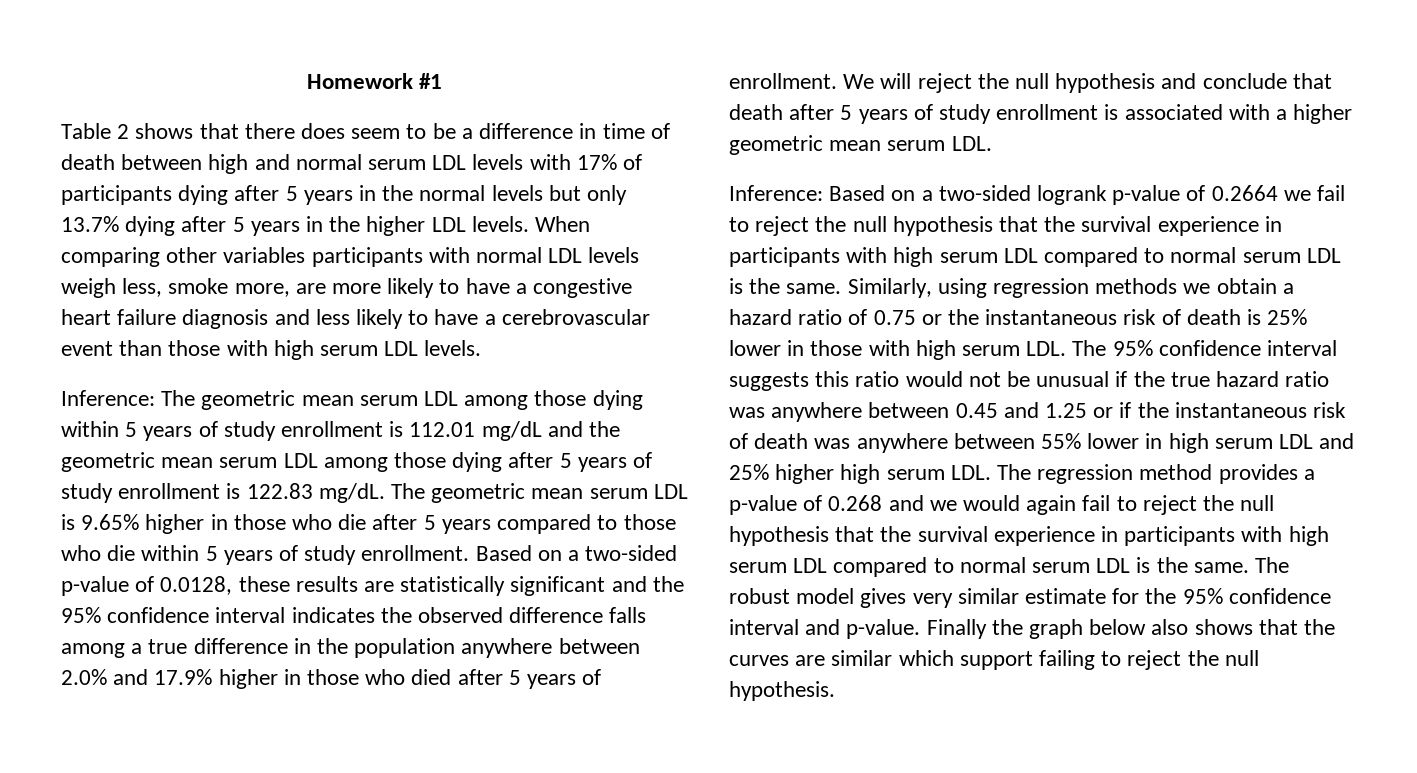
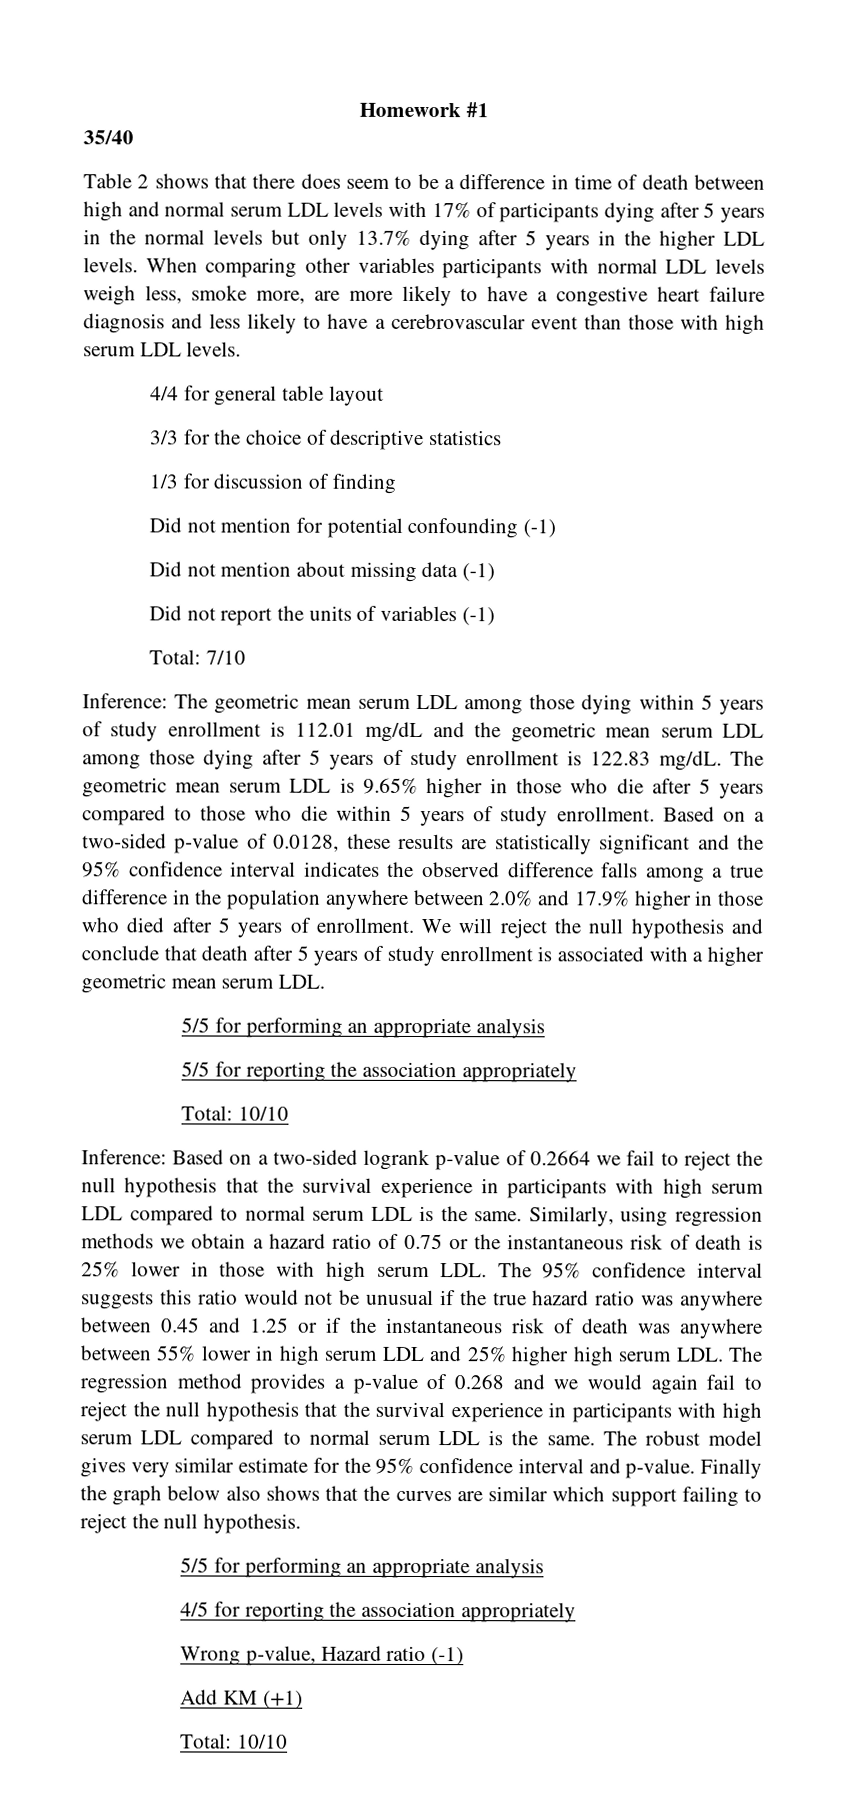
+ 35/40
+ 4/4 for general table layout
+ 3/3 for the choice of descriptive statistics
+ 1/3 for discussion of finding
+ Did not mention for potential confounding (-1)
+ Did not mention about missing data (-1)
+ Did not report the units of variables (-1)
+ Total: 7/10
  We will reject the null hypothesis and conclude that death after 5 years of study enrollment is associated with a higher geometric mean serum LDL.
+ 5/5 for performing an appropriate analysis
+ 5/5 for reporting the association appropriately
+ Total: 10/10
  Finally the graph below also shows that the curves are similar which support failing to reject the null hypothesis.
+ 5/5 for performing an appropriate analysis
+ 4/5 for reporting the association appropriately
+ Wrong p-value, Hazard ratio (-1)
+ Add KM (+1)
+ Total: 10/10

